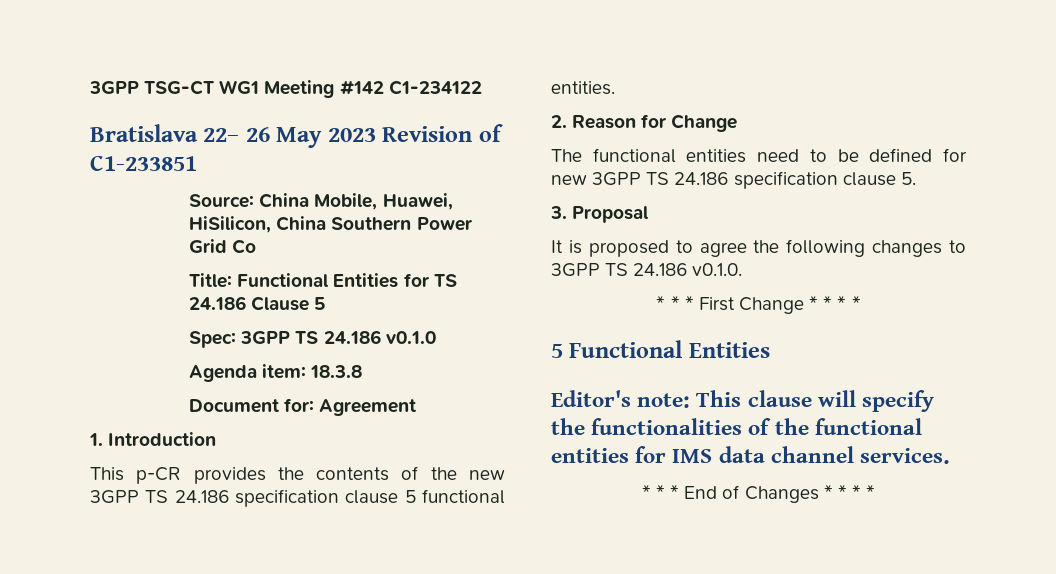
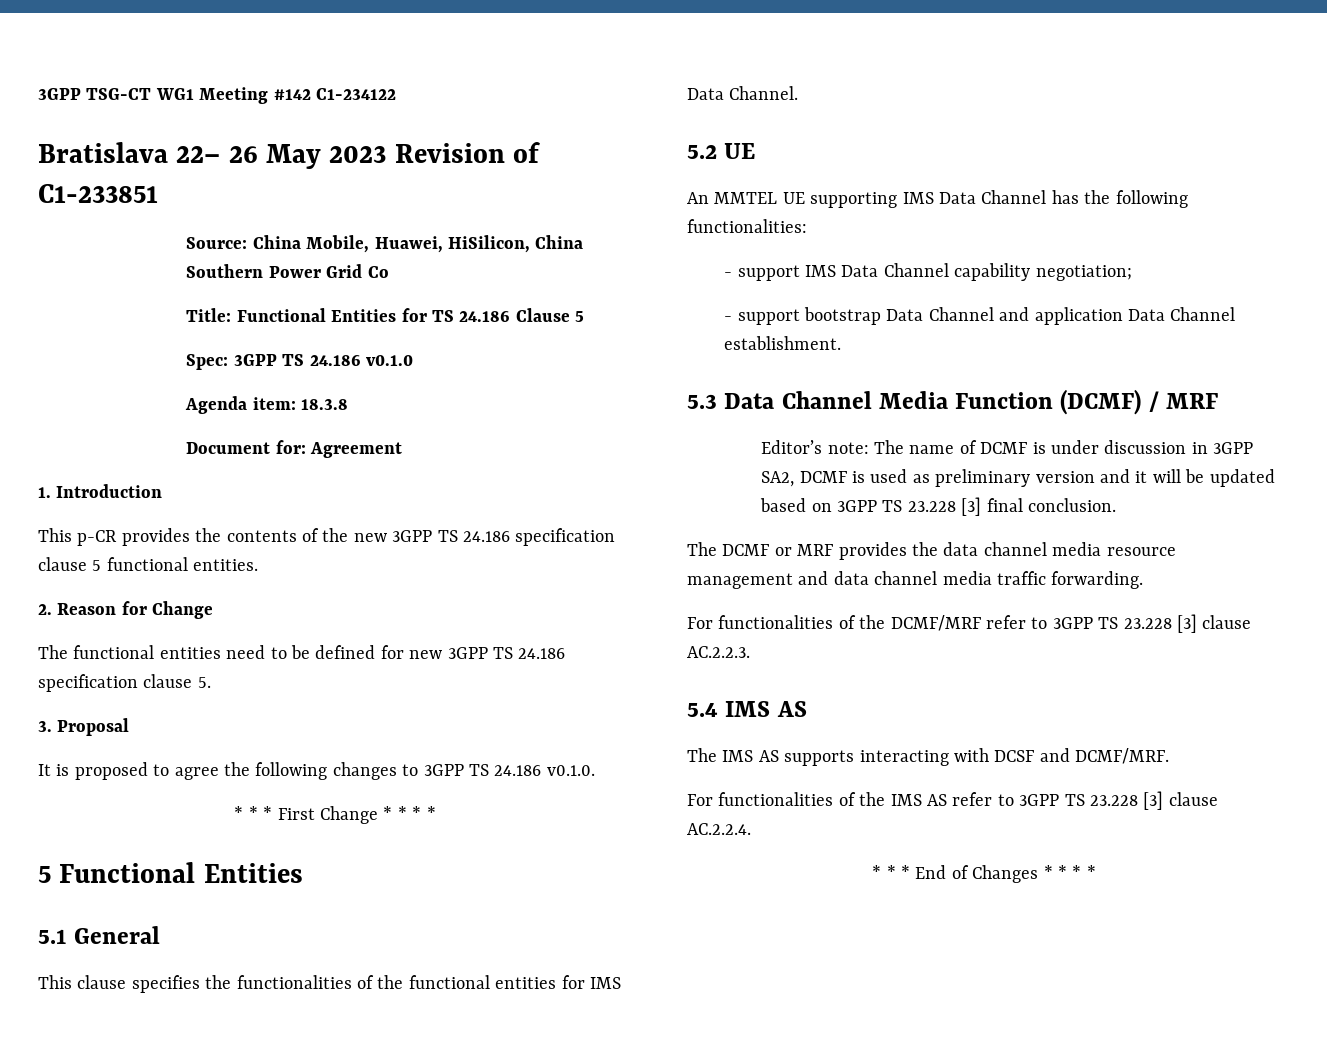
- Editor's note: This clause will specify the functionalities of the functional entities for IMS data channel services.
+ 5.1 General
+ This clause specifies the functionalities of the functional entities for IMS Data Channel.
+ 5.2 UE
+ An MMTEL UE supporting IMS Data Channel has the following functionalities:
+ - support IMS Data Channel capability negotiation;
+ - support bootstrap Data Channel and application Data Channel establishment.
+ 5.3 Data Channel Media Function (DCMF) / MRF
+ Editor’s note: The name of DCMF is under discussion in 3GPP SA2, DCMF is used as preliminary version and it will be updated based on 3GPP TS 23.228 [3] final conclusion.
+ The DCMF or MRF provides the data channel media resource management and data channel media traffic forwarding.
+ For functionalities of the DCMF/MRF refer to 3GPP TS 23.228 [3] clause AC.2.2.3.
+ 5.4 IMS AS
+ The IMS AS supports interacting with DCSF and DCMF/MRF.
+ For functionalities of the IMS AS refer to 3GPP TS 23.228 [3] clause AC.2.2.4.

